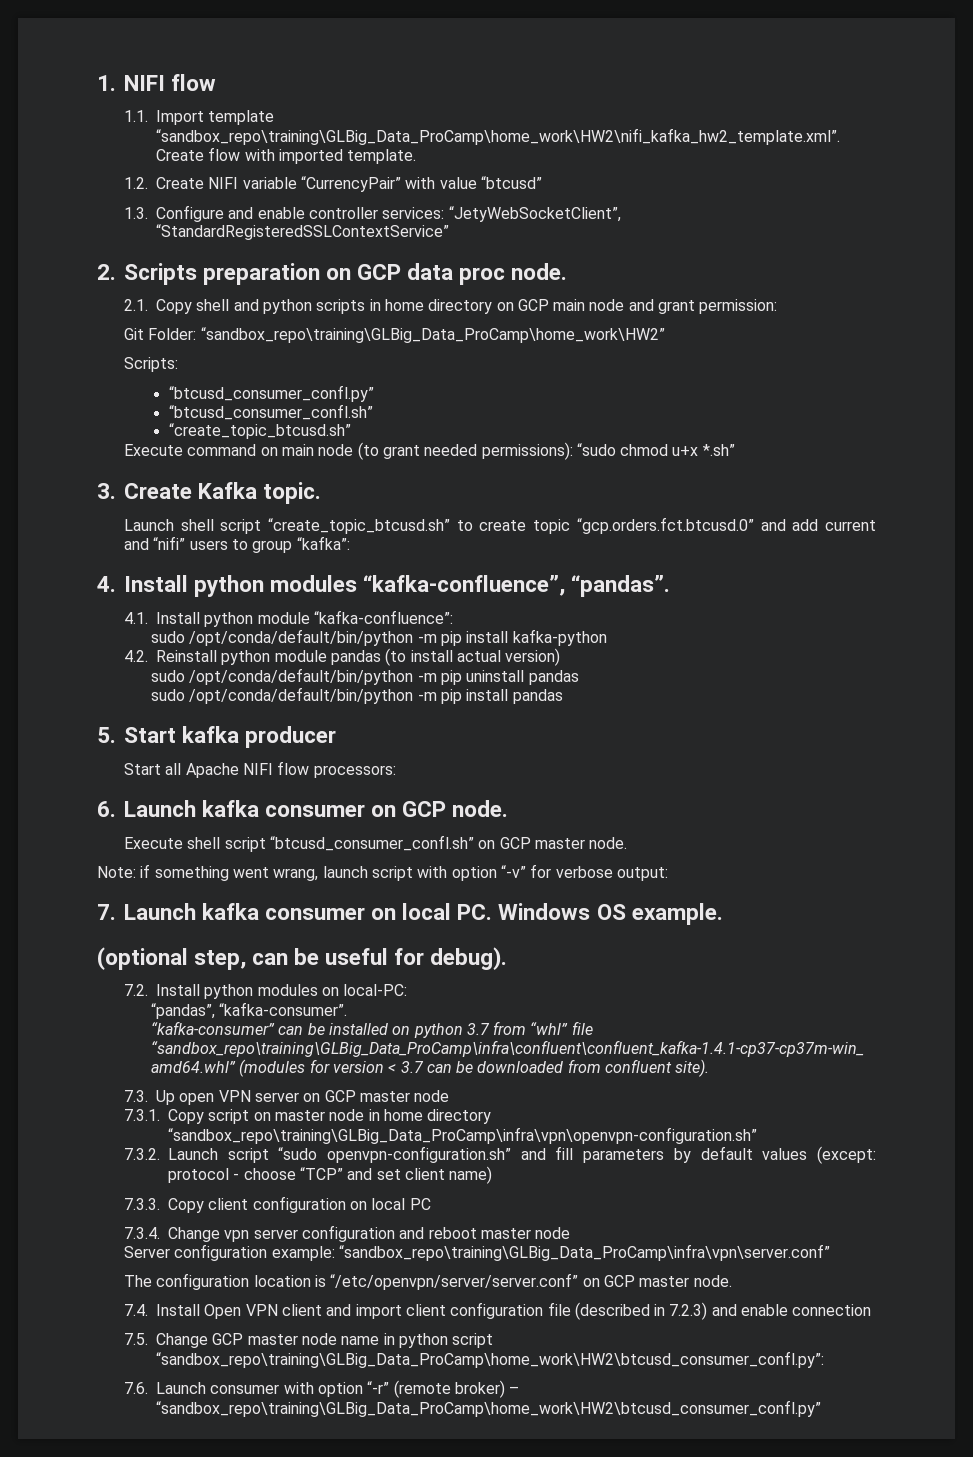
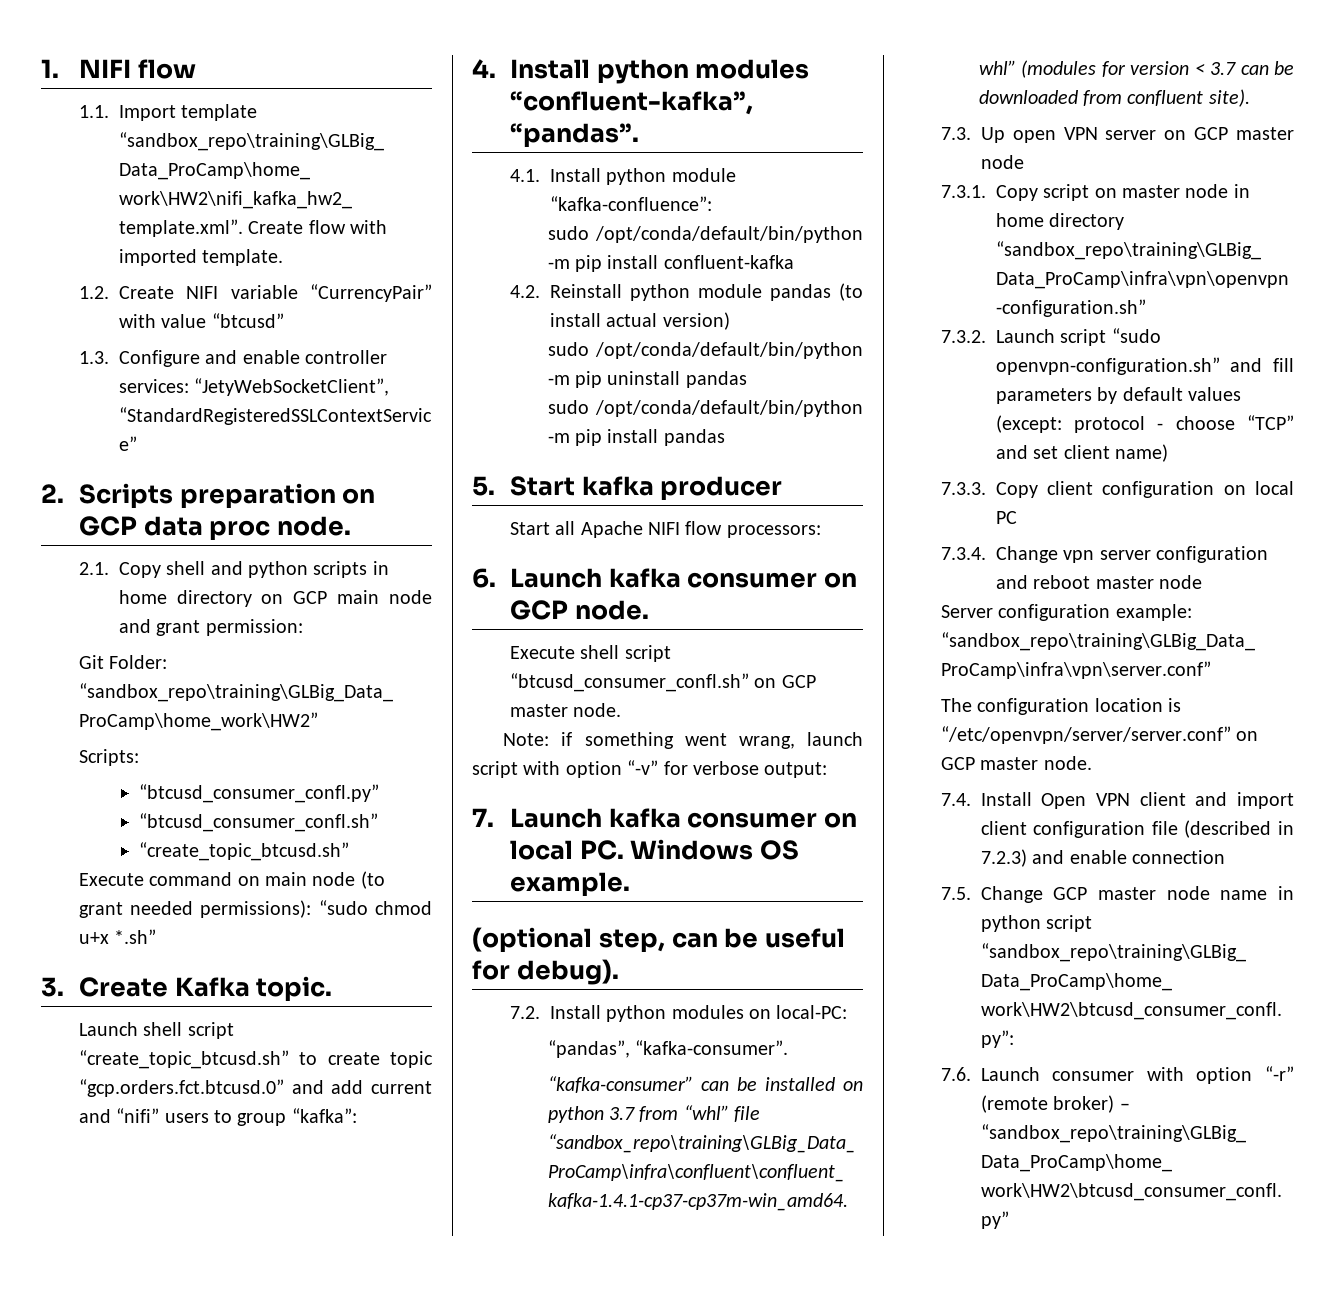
- 4. Install python modules “kafka-confluence”, “pandas”.
+ 4. Install python modules “confluent-kafka”, “pandas”.
- sudo /opt/conda/default/bin/python -m pip install kafka-python
+ sudo /opt/conda/default/bin/python -m pip install confluent-kafka

